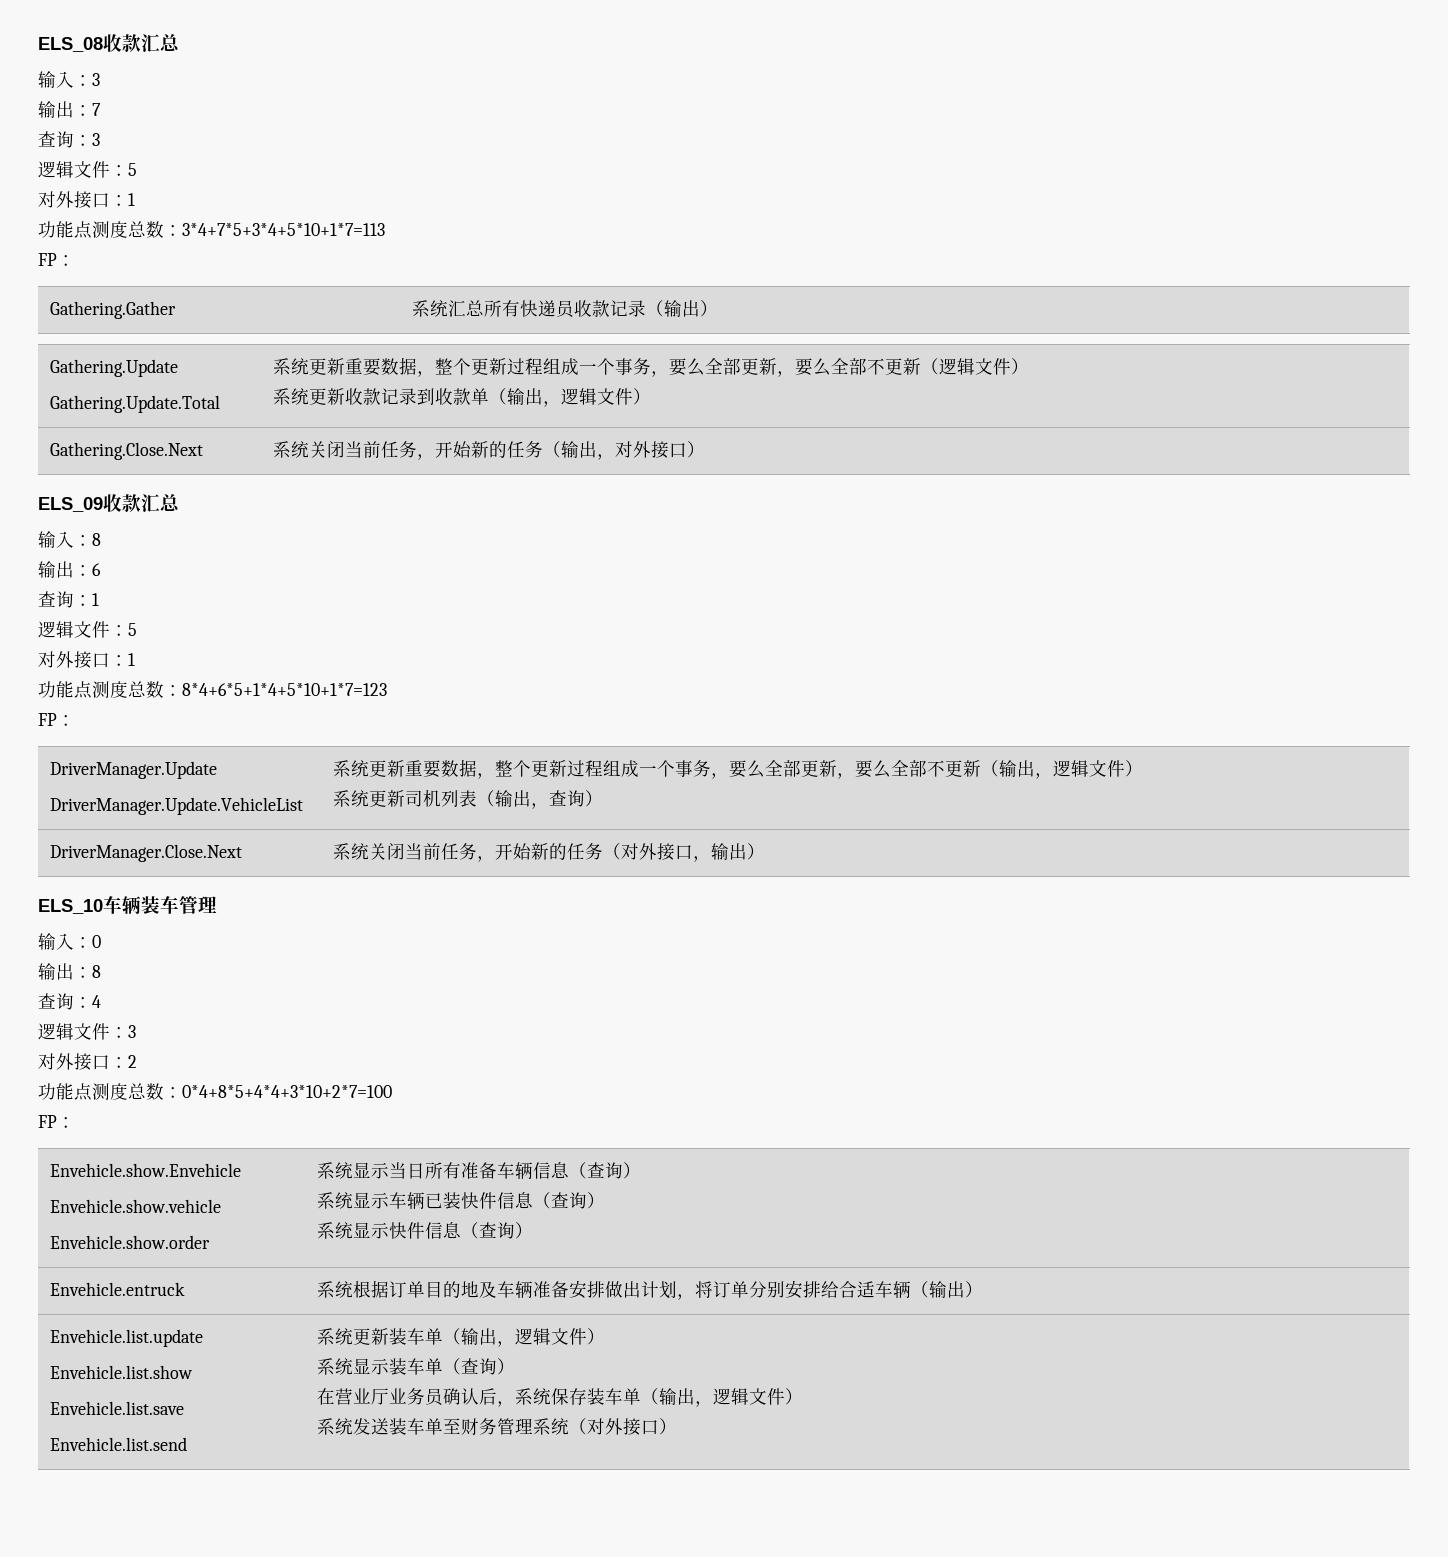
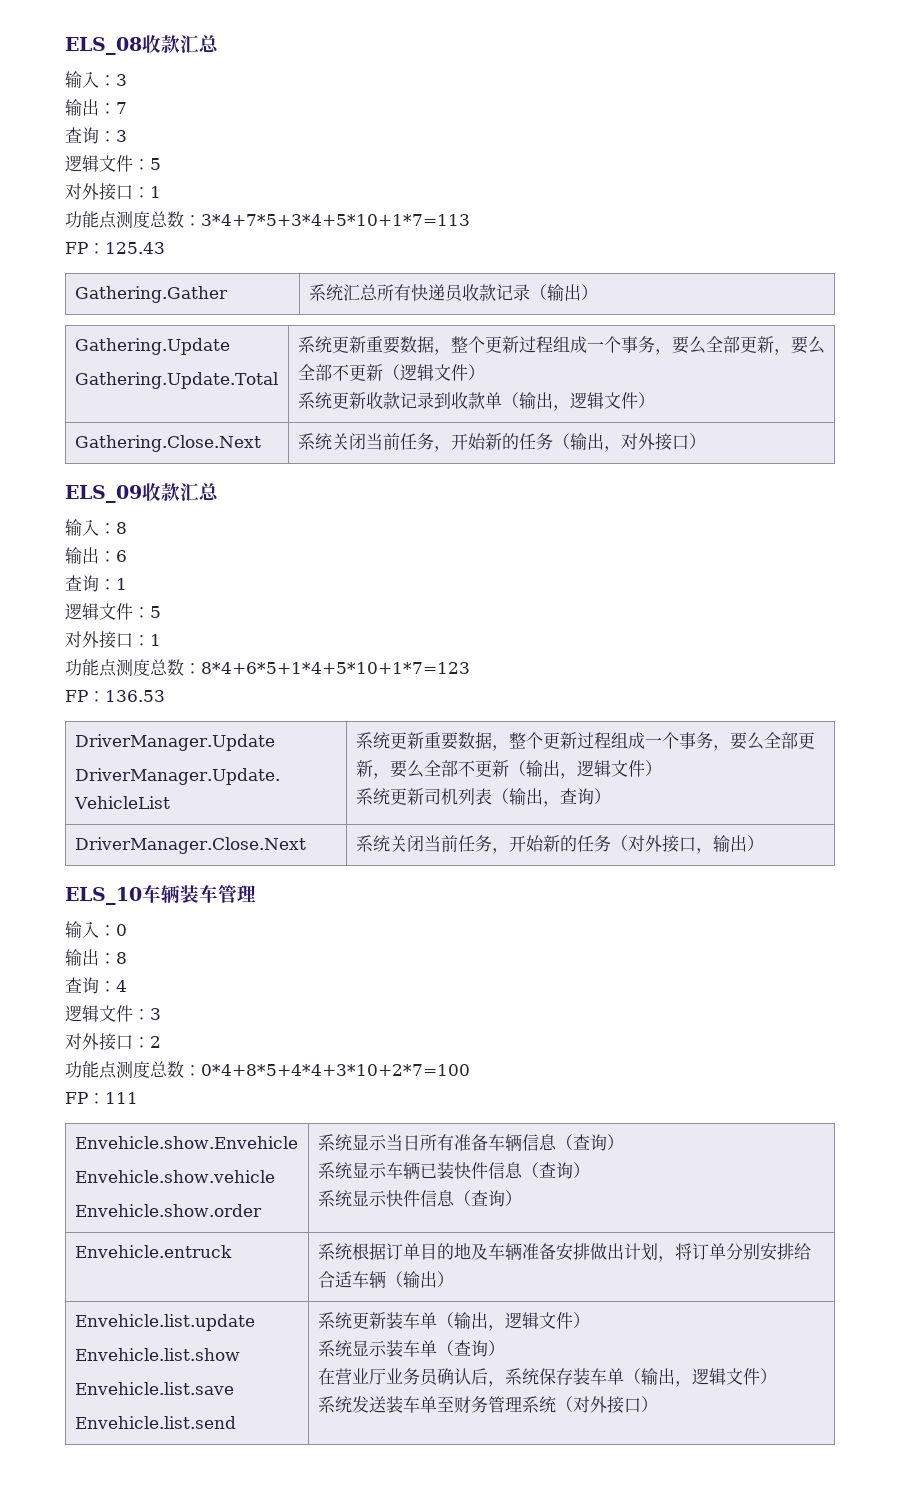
  功能点测度总数：3*4+7*5+3*4+5*10+1*7=113
- FP：
+ FP：125.43
  功能点测度总数：8*4+6*5+1*4+5*10+1*7=123
- FP：
+ FP：136.53
  功能点测度总数：0*4+8*5+4*4+3*10+2*7=100
- FP：
+ FP：111

